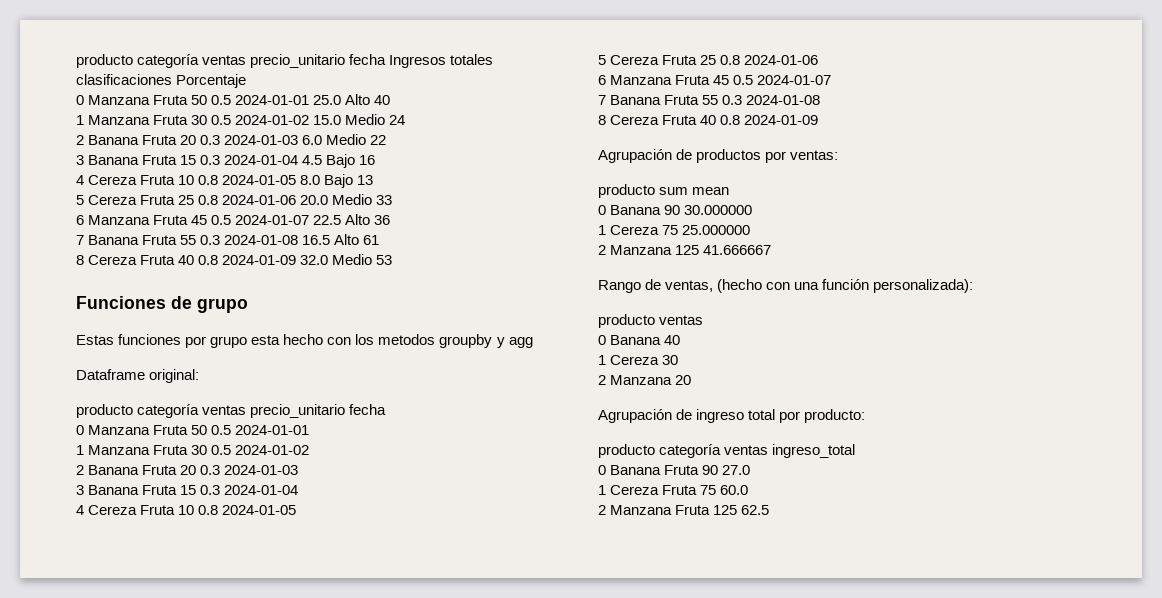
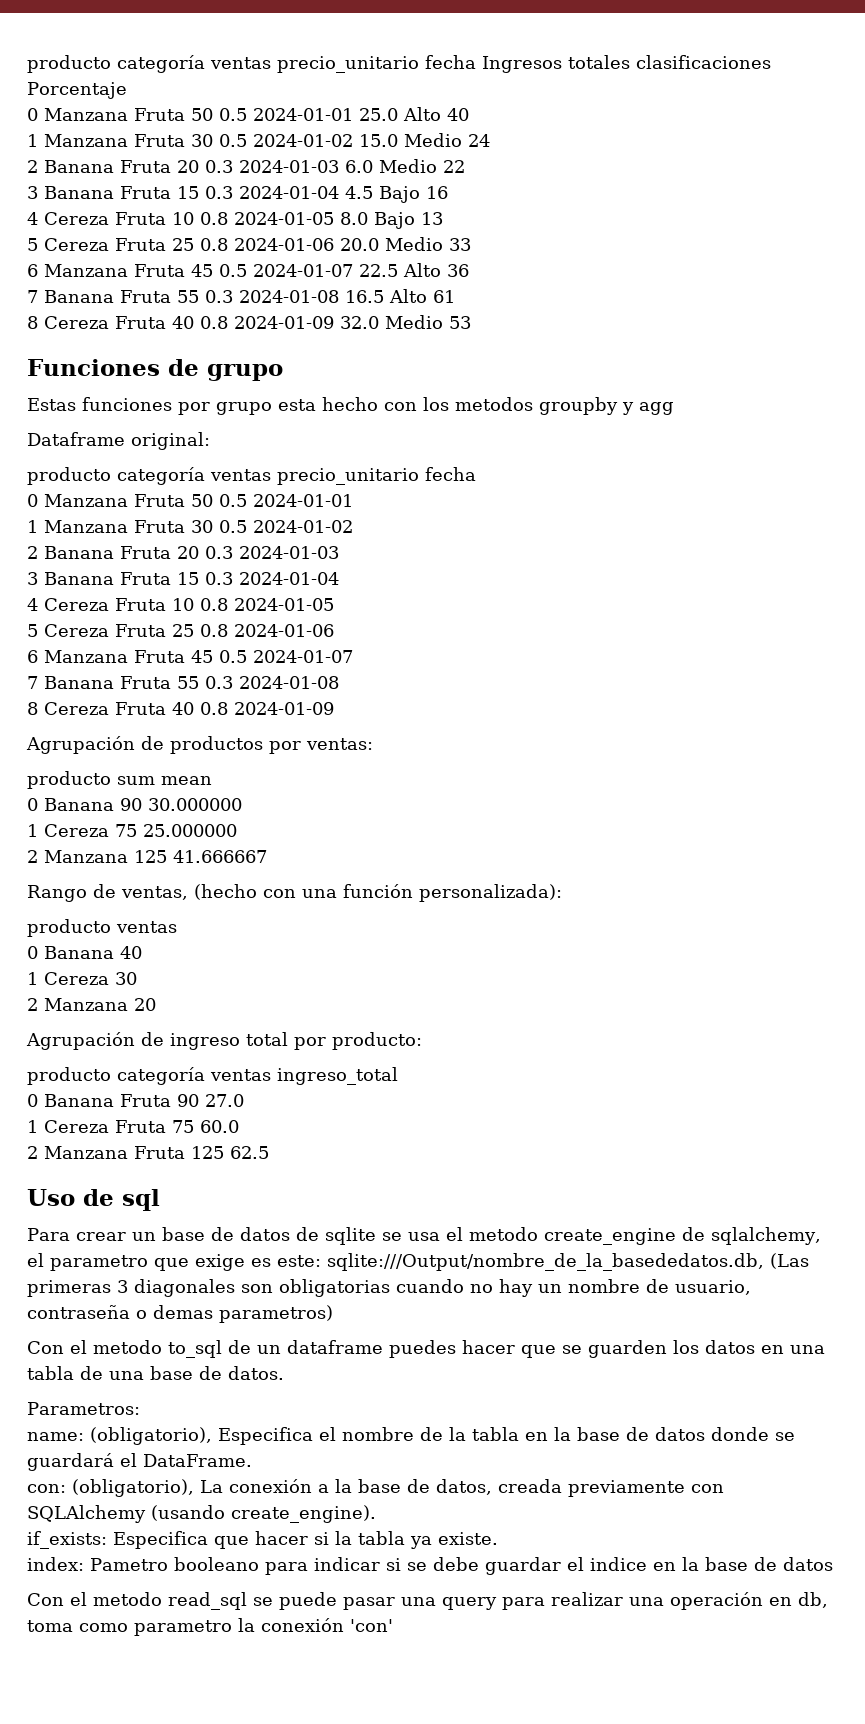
+ Uso de sql
+ Para crear un base de datos de sqlite se usa el metodo create_engine de sqlalchemy, el parametro que exige es este: sqlite:///Output/nombre_de_la_basededatos.db, (Las primeras 3 diagonales son obligatorias cuando no hay un nombre de usuario, contraseña o demas parametros)
+ Con el metodo to_sql de un dataframe puedes hacer que se guarden los datos en una tabla de una base de datos.
+ Parametros:
+ name: (obligatorio), Especifica el nombre de la tabla en la base de datos donde se guardará el DataFrame.
+ con: (obligatorio), La conexión a la base de datos, creada previamente con SQLAlchemy (usando create_engine).
+ if_exists: Especifica que hacer si la tabla ya existe.
+ index: Pametro booleano para indicar si se debe guardar el indice en la base de datos
+ Con el metodo read_sql se puede pasar una query para realizar una operación en db, toma como parametro la conexión 'con'

